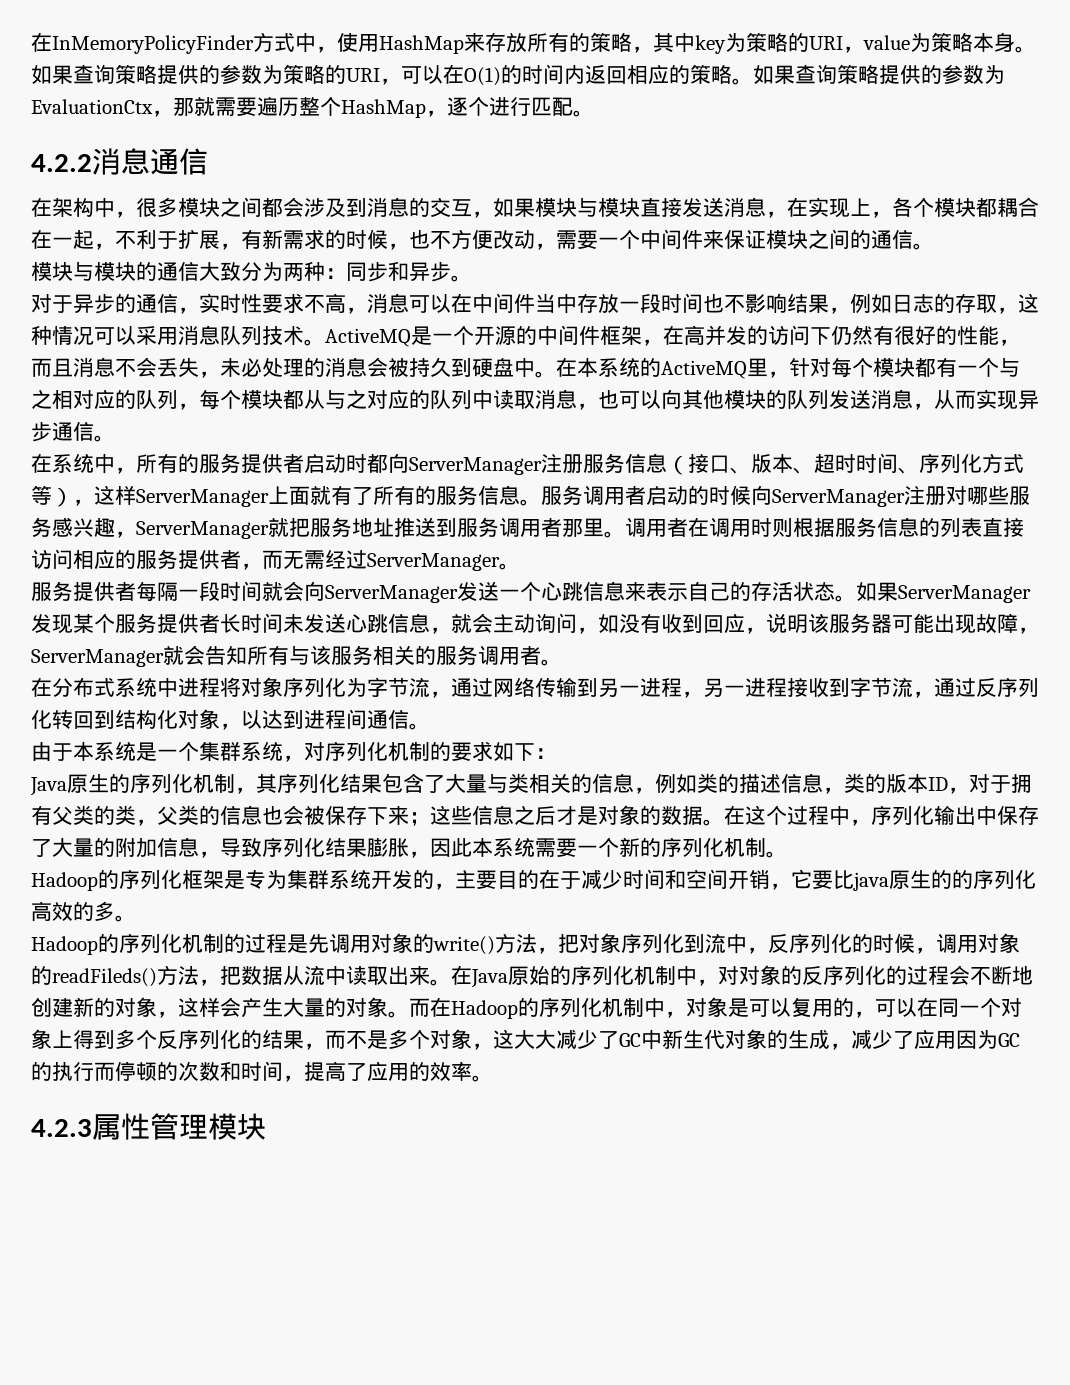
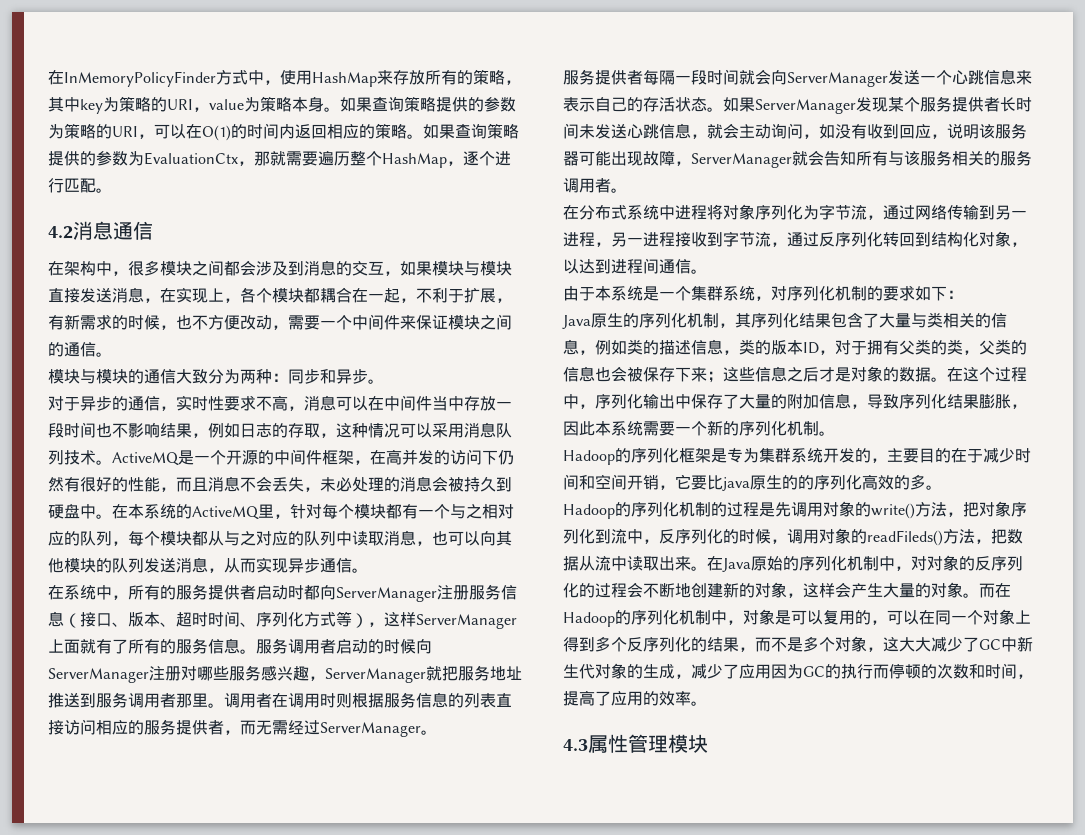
- 4.2.2消息通信
+ 4.2消息通信
- 4.2.3属性管理模块
+ 4.3属性管理模块

